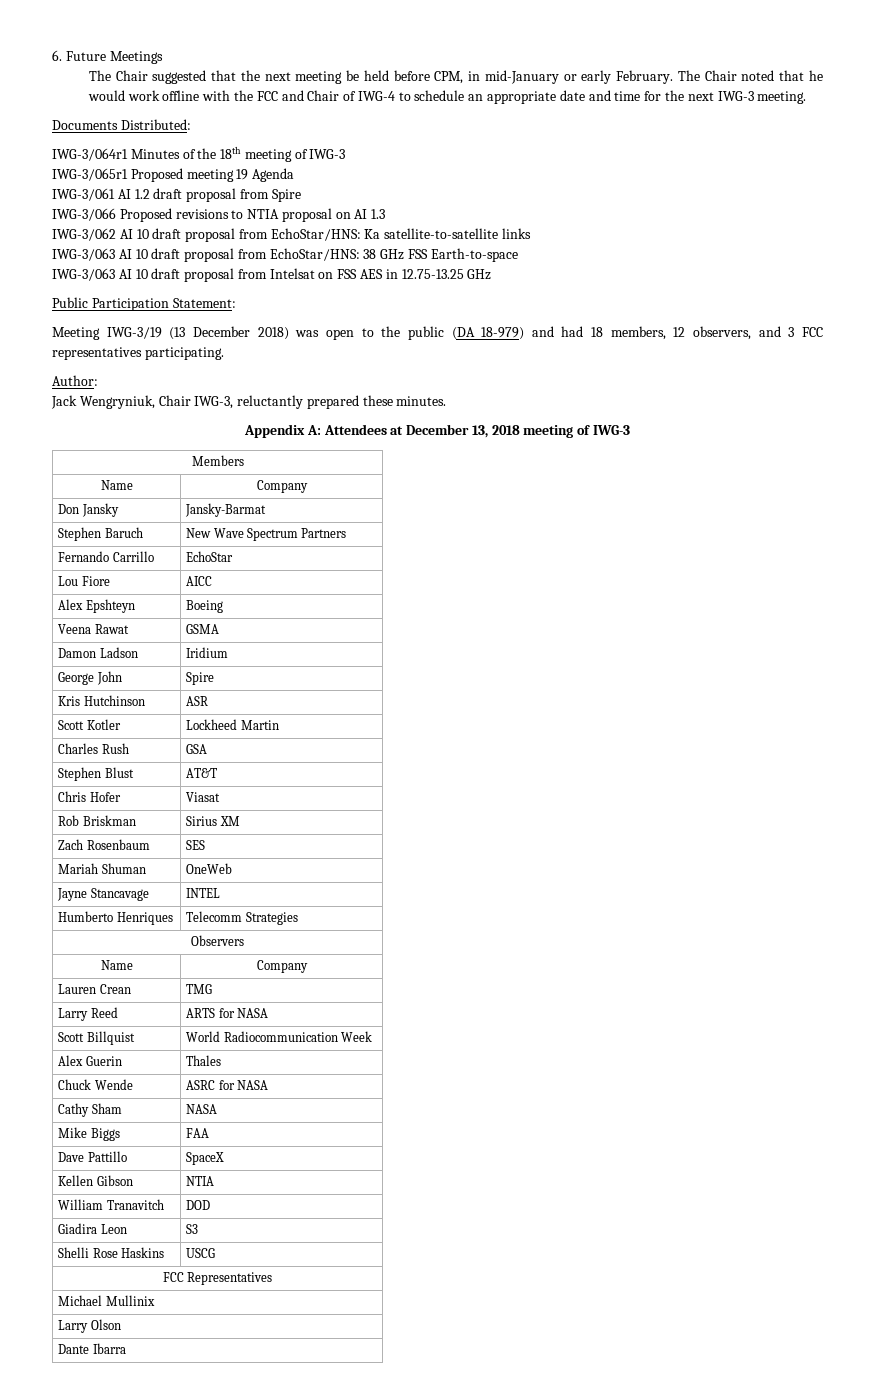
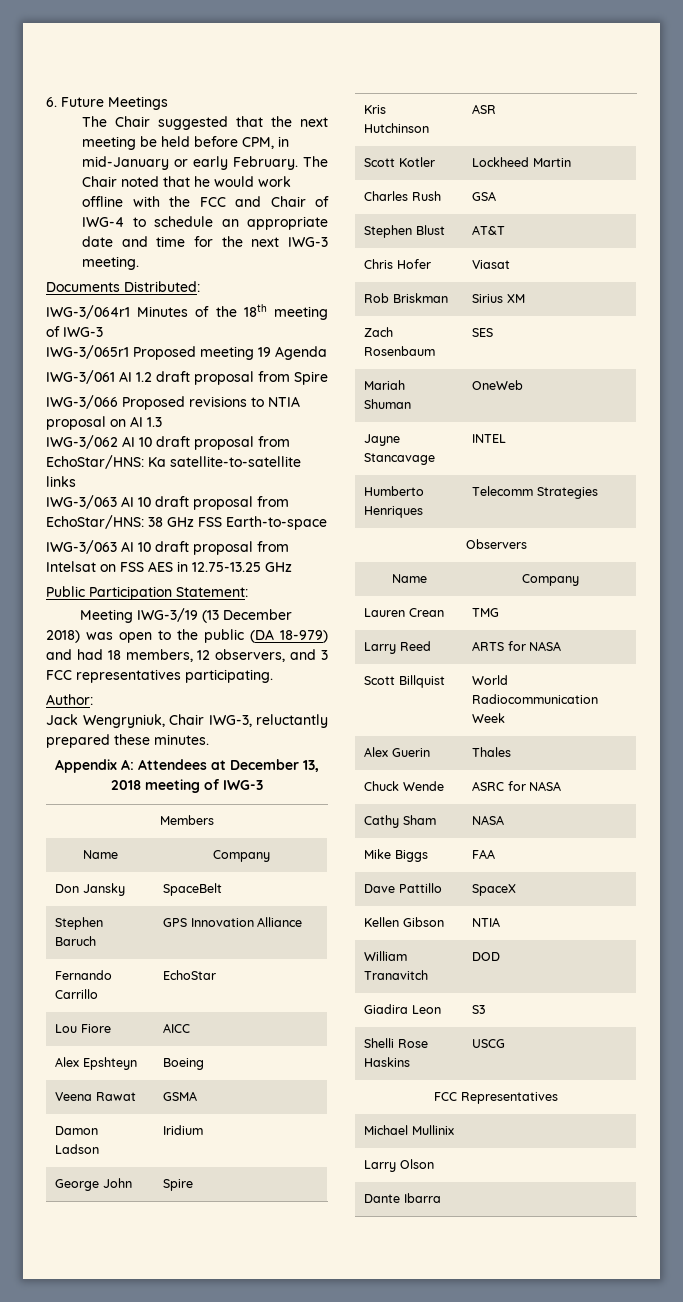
- Don Jansky | Jansky-Barmat
+ Don Jansky | SpaceBelt
- Stephen Baruch | New Wave Spectrum Partners
+ Stephen Baruch | GPS Innovation Alliance

